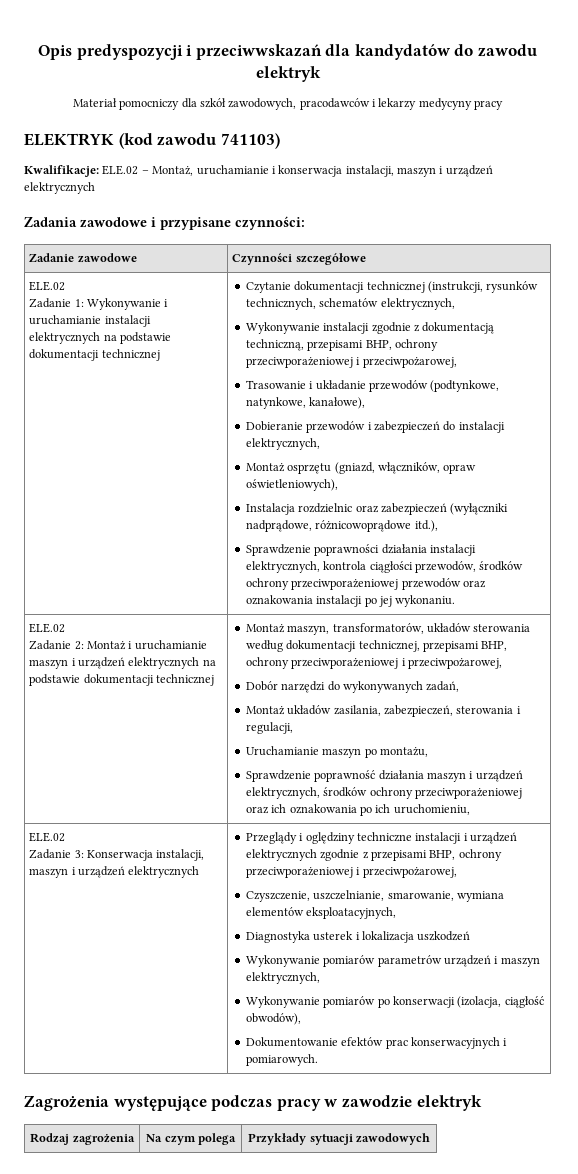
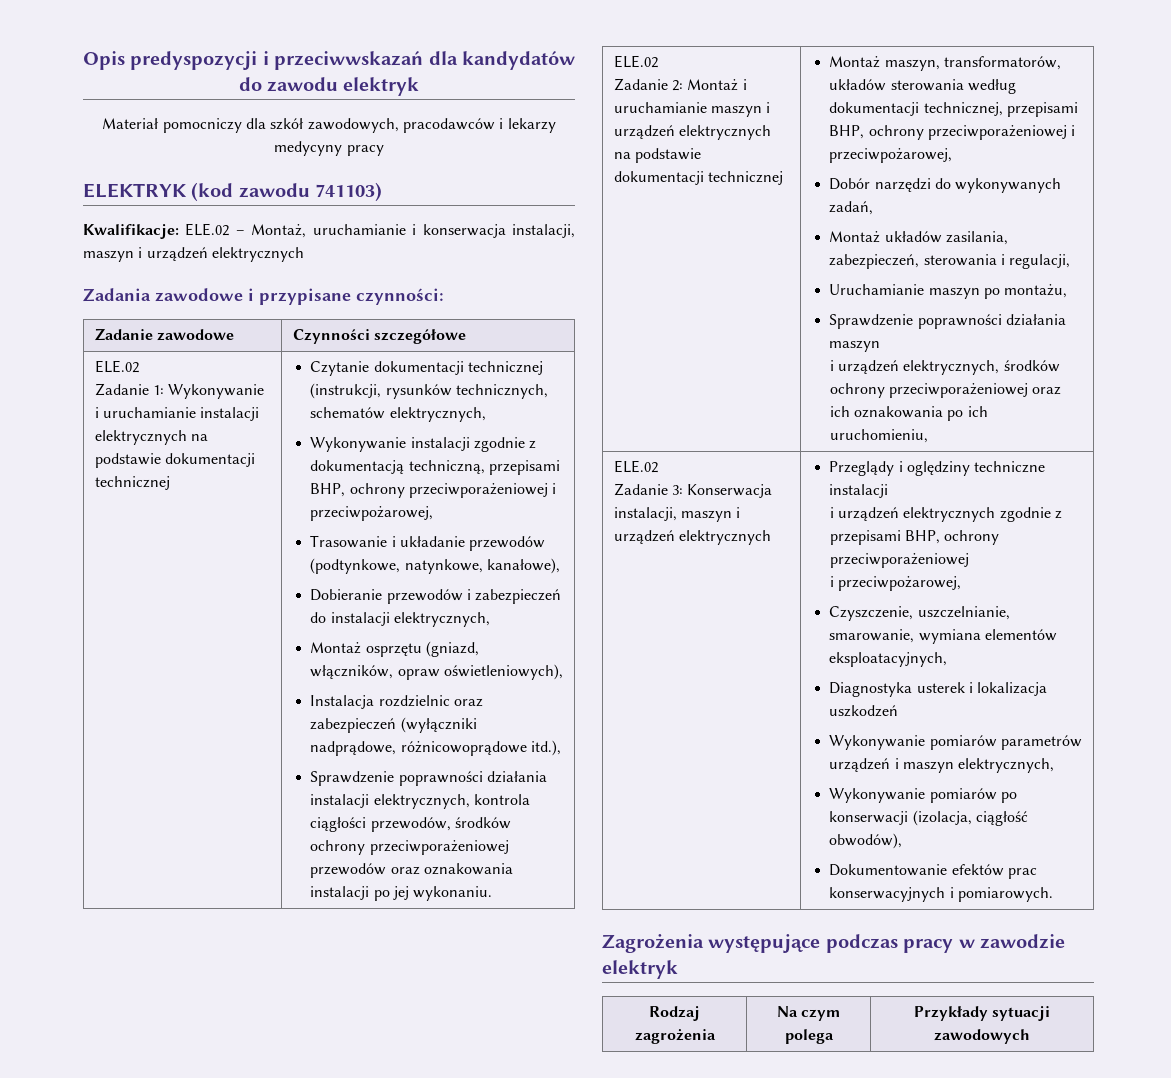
- Sprawdzenie poprawność działania maszyn i urządzeń elektrycznych, środków ochrony przeciwporażeniowej oraz ich oznakowania po ich uruchomieniu,
+ Sprawdzenie poprawności działania maszyn
+ i urządzeń elektrycznych, środków ochrony przeciwporażeniowej oraz ich oznakowania po ich uruchomieniu,
- Przeglądy i oględziny techniczne instalacji i urządzeń elektrycznych zgodnie z przepisami BHP, ochrony przeciwporażeniowej i przeciwpożarowej,
+ Przeglądy i oględziny techniczne instalacji
+ i urządzeń elektrycznych zgodnie z przepisami BHP, ochrony przeciwporażeniowej
+ i przeciwpożarowej,

